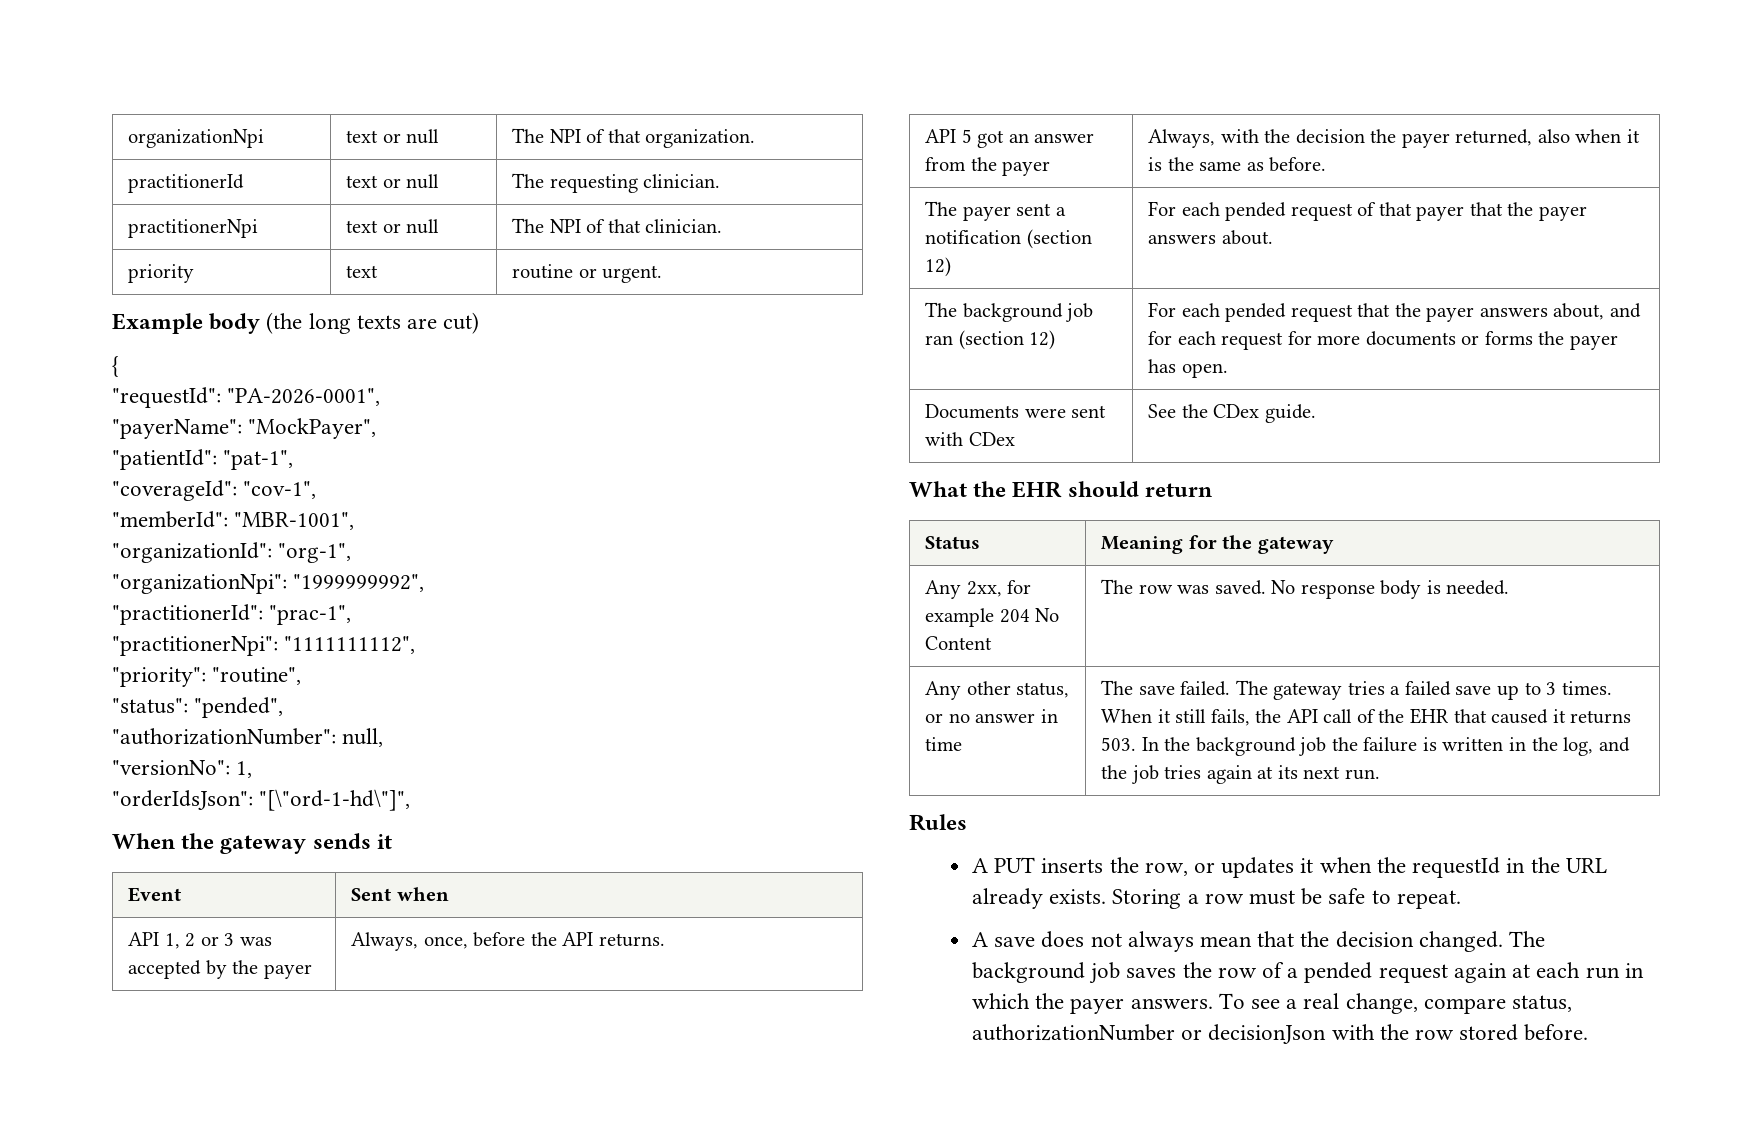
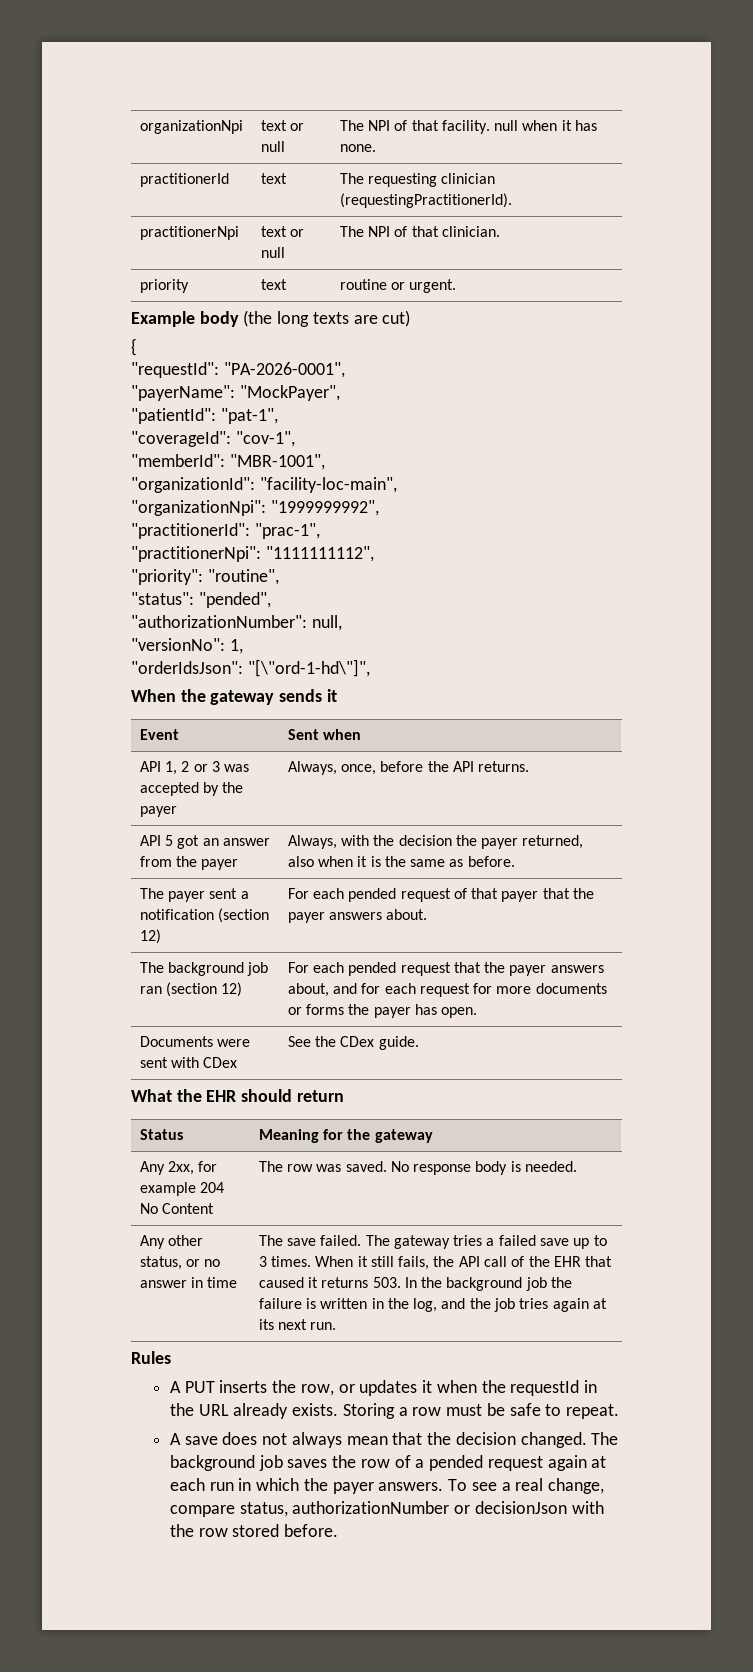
- organizationNpi | text or null | The NPI of that organization.
+ organizationNpi | text or null | The NPI of that facility. null when it has none.
- practitionerId | text or null | The requesting clinician.
+ practitionerId | text | The requesting clinician (requestingPractitionerId).
- "organizationId": "org-1",
+ "organizationId": "facility-loc-main",

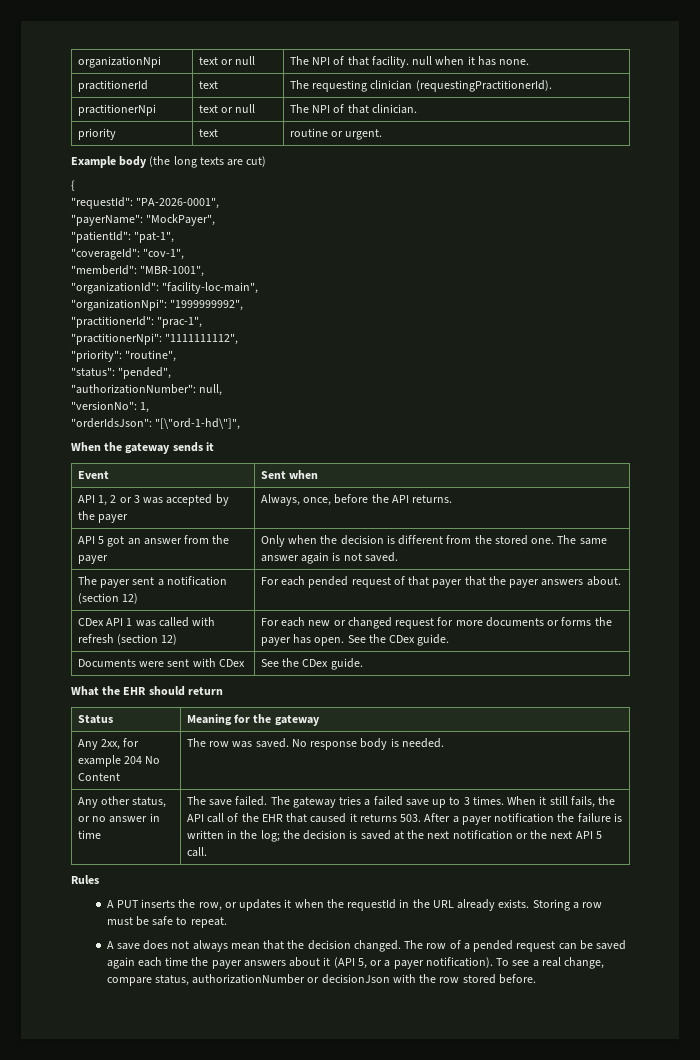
- API 5 got an answer from the payer | Always, with the decision the payer returned, also when it is the same as before.
+ API 5 got an answer from the payer | Only when the decision is different from the stored one. The same answer again is not saved.
- The background job ran (section 12) | For each pended request that the payer answers about, and for each request for more documents or forms the payer has open.
+ CDex API 1 was called with refresh (section 12) | For each new or changed request for more documents or forms the payer has open. See the CDex guide.
- When it still fails, the API call of the EHR that caused it returns 503. In the background job the failure is written in the log, and the job tries again at its next run.
+ When it still fails, the API call of the EHR that caused it returns 503. After a payer notification the failure is written in the log; the decision is saved at the next notification or the next API 5 call.
- The background job saves the row of a pended request again at each run in which the payer answers.
+ The row of a pended request can be saved again each time the payer answers about it (API 5, or a payer notification).

